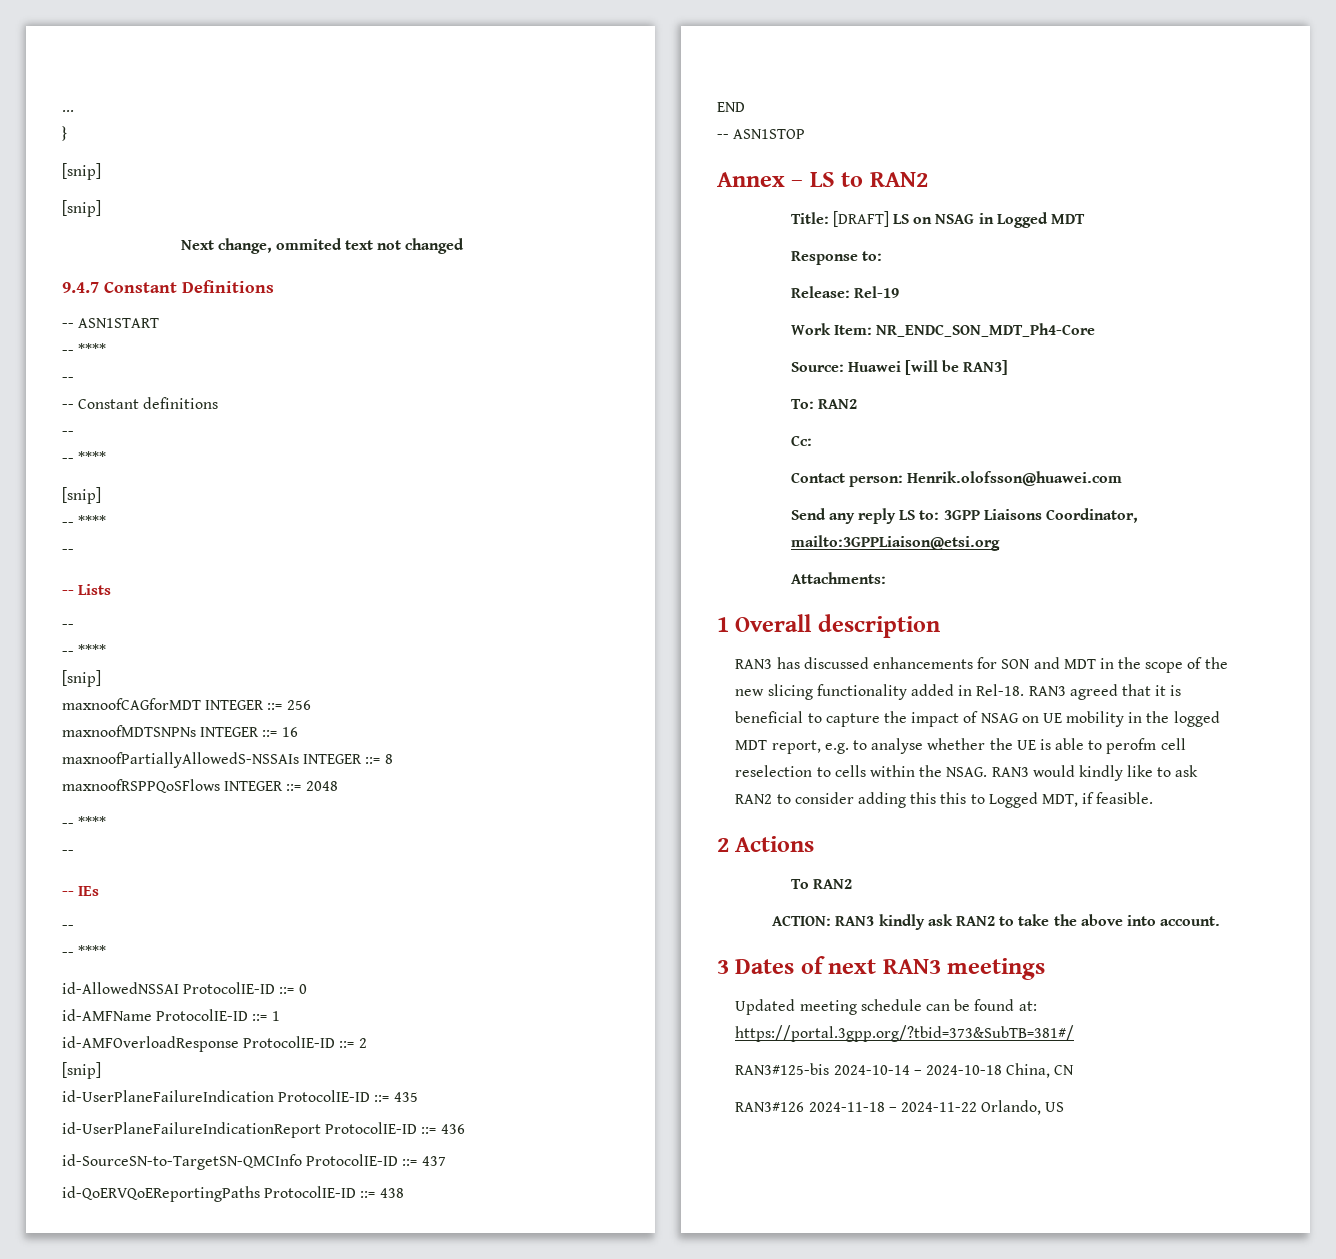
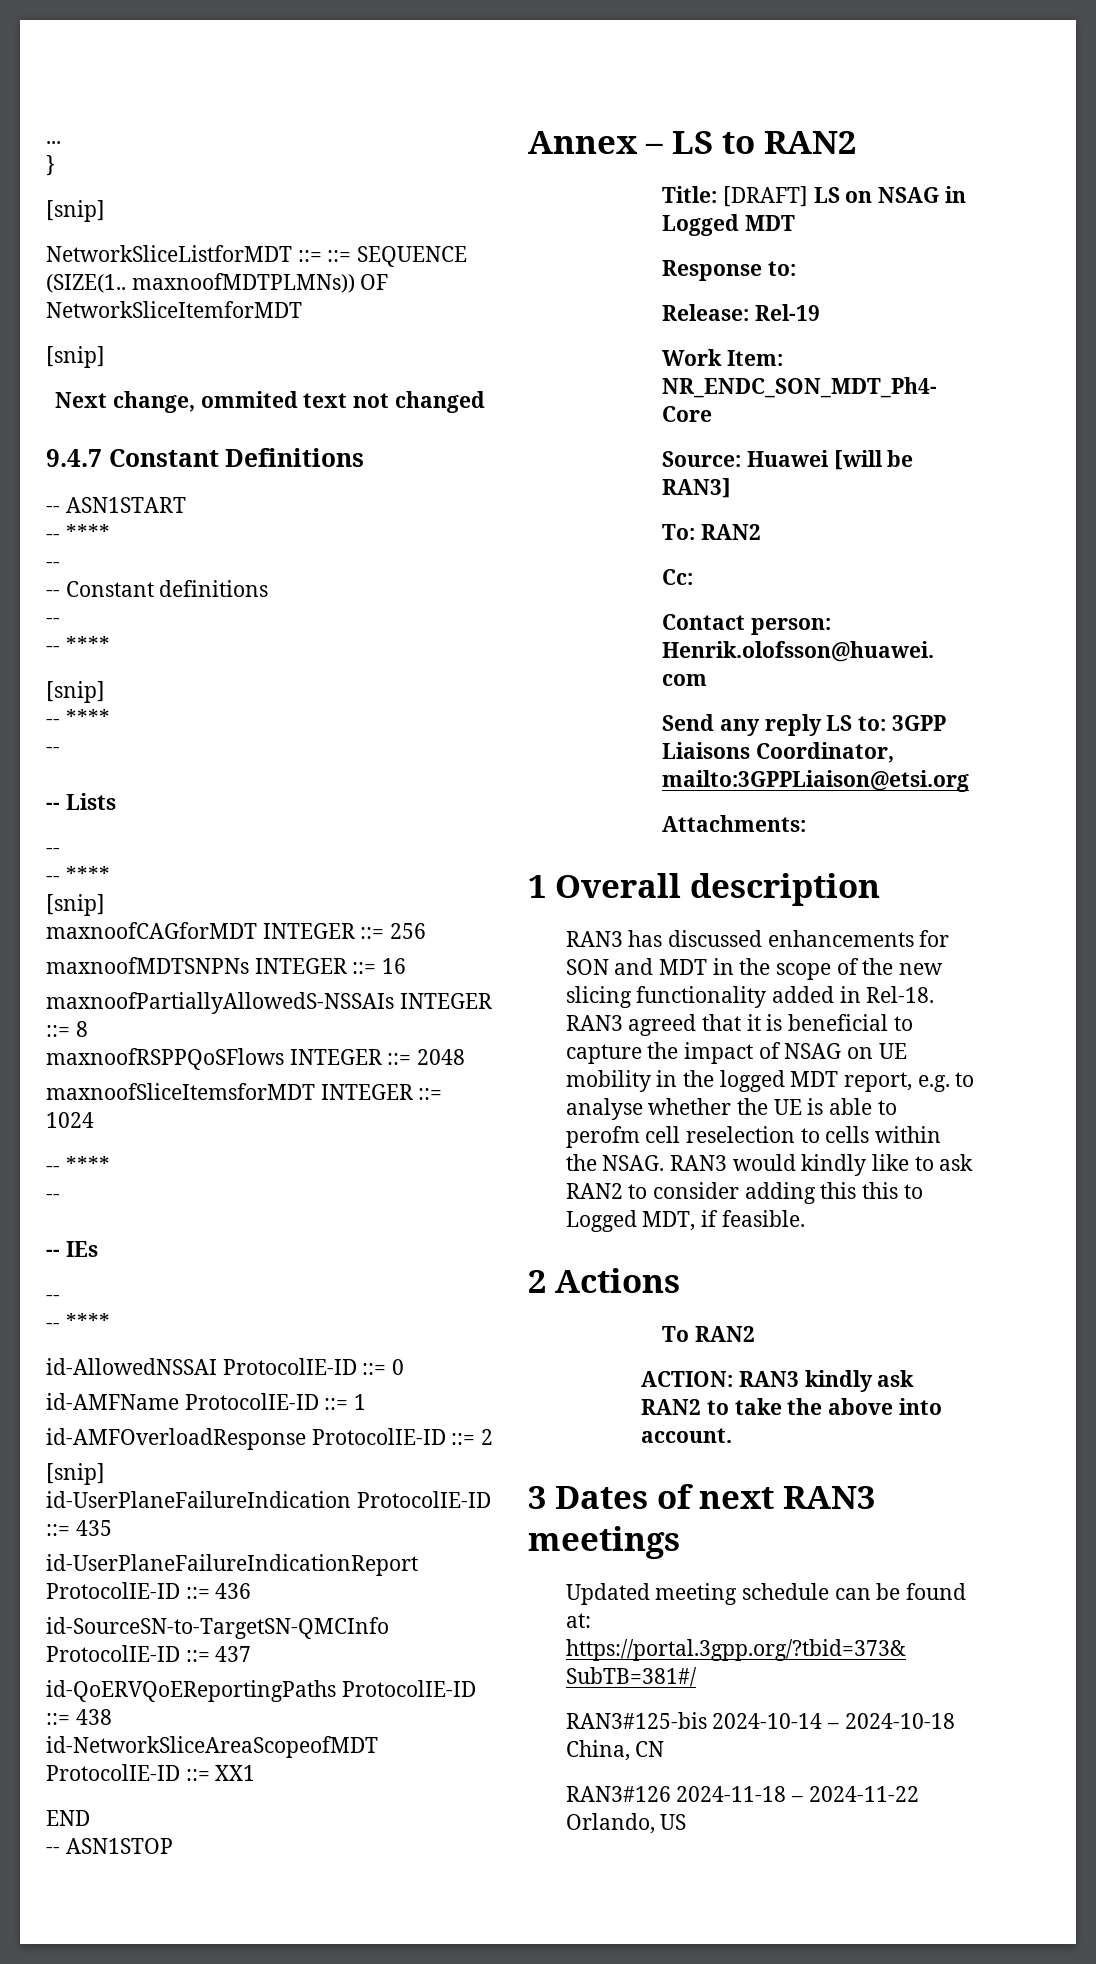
+ NetworkSliceListforMDT ::= ::= SEQUENCE (SIZE(1.. maxnoofMDTPLMNs)) OF NetworkSliceItemforMDT
+ maxnoofSliceItemsforMDT INTEGER ::= 1024
+ id-NetworkSliceAreaScopeofMDT ProtocolIE-ID ::= XX1

